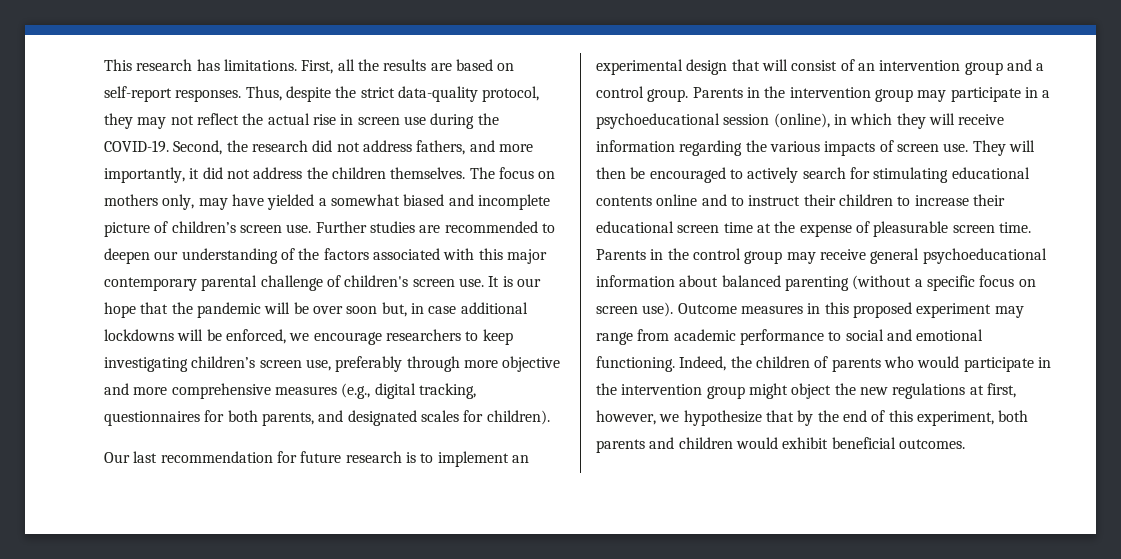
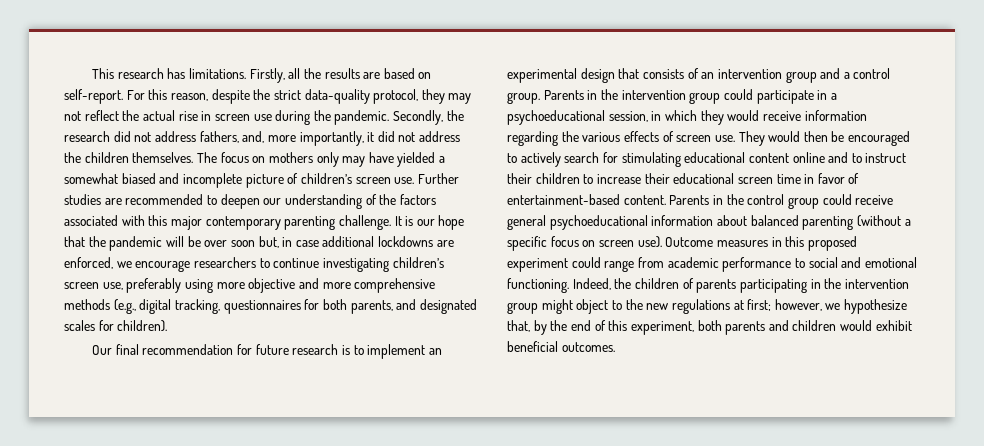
- First, all the results are based on self-report responses. Thus, despite the strict data-quality protocol, they may not reflect the actual rise in screen use during the COVID-19. Second, the research did not address fathers, and more importantly, it did not address the children themselves.
+ Firstly, all the results are based on self-report. For this reason, despite the strict data-quality protocol, they may not reflect the actual rise in screen use during the pandemic. Secondly, the research did not address fathers, and, more importantly, it did not address the children themselves.
- The focus on mothers only, may have yielded a somewhat biased and incomplete picture of children’s screen use.
+ The focus on mothers only may have yielded a somewhat biased and incomplete picture of children’s screen use.
- Further studies are recommended to deepen our understanding of the factors associated with this major contemporary parental challenge of children's screen use.
+ Further studies are recommended to deepen our understanding of the factors associated with this major contemporary parenting challenge.
- It is our hope that the pandemic will be over soon but, in case additional lockdowns will be enforced, we encourage researchers to keep investigating children’s screen use, preferably through more objective and more comprehensive measures (e.g., digital tracking, questionnaires for both parents, and designated scales for children).
+ It is our hope that the pandemic will be over soon but, in case additional lockdowns are enforced, we encourage researchers to continue investigating children’s screen use, preferably using more objective and more comprehensive methods (e.g., digital tracking, questionnaires for both parents, and designated scales for children).
- Our last recommendation for future research is to implement an experimental design that will consist of an intervention group and a control group.
+ Our final recommendation for future research is to implement an experimental design that consists of an intervention group and a control group.
- Parents in the intervention group may participate in a psychoeducational session (online), in which they will receive information regarding the various impacts of screen use.
+ Parents in the intervention group could participate in a psychoeducational session, in which they would receive information regarding the various effects of screen use.
- They will then be encouraged to actively search for stimulating educational contents online and to instruct their children to increase their educational screen time at the expense of pleasurable screen time.
+ They would then be encouraged to actively search for stimulating educational content online and to instruct their children to increase their educational screen time in favor of entertainment-based content.
- Parents in the control group may receive general psychoeducational information about balanced parenting (without a specific focus on screen use).
+ Parents in the control group could receive general psychoeducational information about balanced parenting (without a specific focus on screen use).
- Outcome measures in this proposed experiment may range from academic performance to social and emotional functioning.
+ Outcome measures in this proposed experiment could range from academic performance to social and emotional functioning.
- Indeed, the children of parents who would participate in the intervention group might object the new regulations at first, however, we hypothesize that by the end of this experiment, both parents and children would exhibit beneficial outcomes.
+ Indeed, the children of parents participating in the intervention group might object to the new regulations at first; however, we hypothesize that, by the end of this experiment, both parents and children would exhibit beneficial outcomes.

